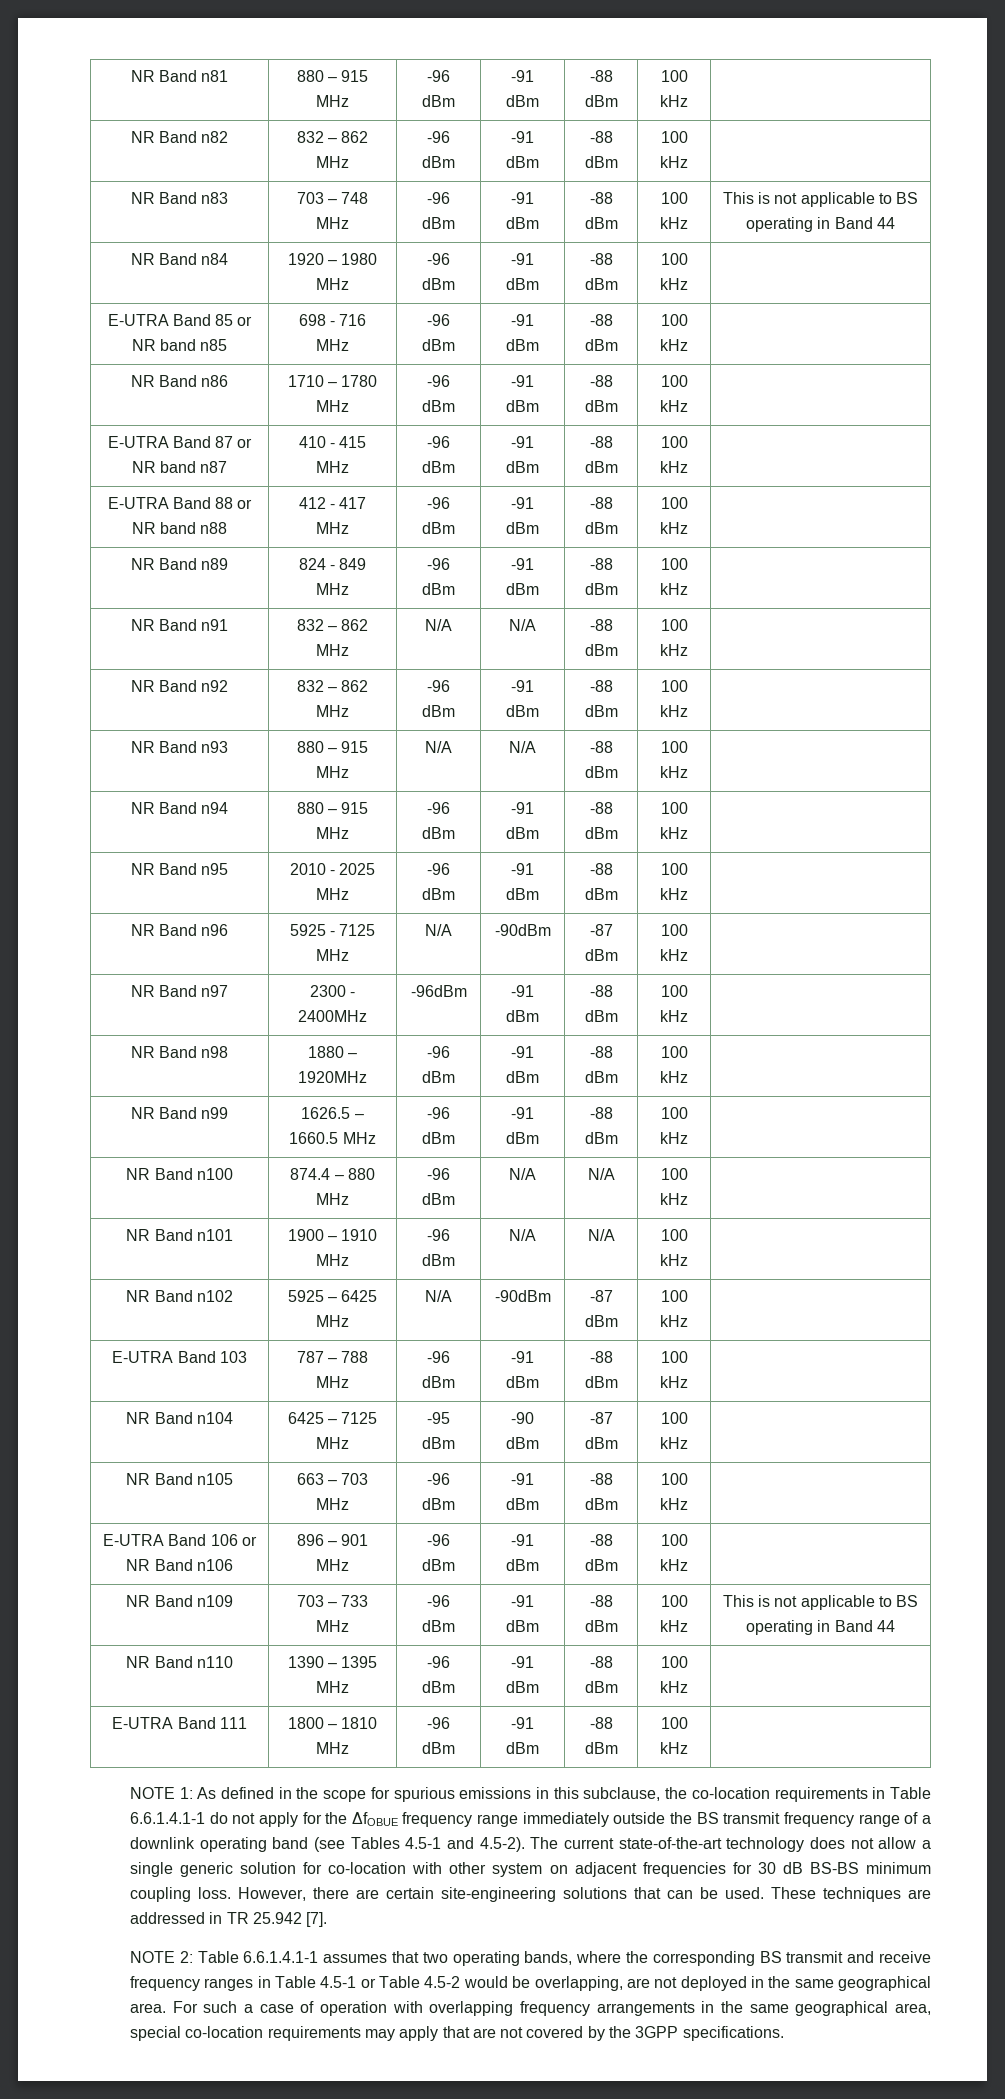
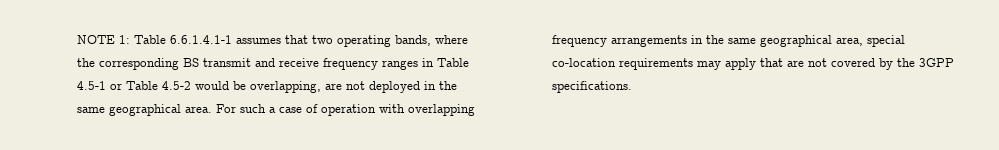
- NR Band n81 | 880 – 915 MHz | -96 dBm | -91 dBm | -88 dBm | 100 kHz |
- NR Band n82 | 832 – 862 MHz | -96 dBm | -91 dBm | -88 dBm | 100 kHz |
- NR Band n83 | 703 – 748 MHz | -96 dBm | -91 dBm | -88 dBm | 100 kHz | This is not applicable to BS operating in Band 44
- NR Band n84 | 1920 – 1980 MHz | -96 dBm | -91 dBm | -88 dBm | 100 kHz |
- E-UTRA Band 85 or NR band n85 | 698 - 716 MHz | -96 dBm | -91 dBm | -88 dBm | 100 kHz |
- NR Band n86 | 1710 – 1780 MHz | -96 dBm | -91 dBm | -88 dBm | 100 kHz |
- E-UTRA Band 87 or NR band n87 | 410 - 415 MHz | -96 dBm | -91 dBm | -88 dBm | 100 kHz |
- E-UTRA Band 88 or NR band n88 | 412 - 417 MHz | -96 dBm | -91 dBm | -88 dBm | 100 kHz |
- NR Band n89 | 824 - 849 MHz | -96 dBm | -91 dBm | -88 dBm | 100 kHz |
- NR Band n91 | 832 – 862 MHz | N/A | N/A | -88 dBm | 100 kHz |
- NR Band n92 | 832 – 862 MHz | -96 dBm | -91 dBm | -88 dBm | 100 kHz |
- NR Band n93 | 880 – 915 MHz | N/A | N/A | -88 dBm | 100 kHz |
- NR Band n94 | 880 – 915 MHz | -96 dBm | -91 dBm | -88 dBm | 100 kHz |
- NR Band n95 | 2010 - 2025 MHz | -96 dBm | -91 dBm | -88 dBm | 100 kHz |
- NR Band n96 | 5925 - 7125 MHz | N/A | -90dBm | -87 dBm | 100 kHz |
- NR Band n97 | 2300 - 2400MHz | -96dBm | -91 dBm | -88 dBm | 100 kHz |
- NR Band n98 | 1880 – 1920MHz | -96 dBm | -91 dBm | -88 dBm | 100 kHz |
- NR Band n99 | 1626.5 – 1660.5 MHz | -96 dBm | -91 dBm | -88 dBm | 100 kHz |
- NR Band n100 | 874.4 – 880 MHz | -96 dBm | N/A | N/A | 100 kHz |
- NR Band n101 | 1900 – 1910 MHz | -96 dBm | N/A | N/A | 100 kHz |
- NR Band n102 | 5925 – 6425 MHz | N/A | -90dBm | -87 dBm | 100 kHz |
- E-UTRA Band 103 | 787 – 788 MHz | -96 dBm | -91 dBm | -88 dBm | 100 kHz |
- NR Band n104 | 6425 – 7125 MHz | -95 dBm | -90 dBm | -87 dBm | 100 kHz |
- NR Band n105 | 663 – 703 MHz | -96 dBm | -91 dBm | -88 dBm | 100 kHz |
- E-UTRA Band 106 or NR Band n106 | 896 – 901 MHz | -96 dBm | -91 dBm | -88 dBm | 100 kHz |
- NR Band n109 | 703 – 733 MHz | -96 dBm | -91 dBm | -88 dBm | 100 kHz | This is not applicable to BS operating in Band 44
- NR Band n110 | 1390 – 1395 MHz | -96 dBm | -91 dBm | -88 dBm | 100 kHz |
- E-UTRA Band 111 | 1800 – 1810 MHz | -96 dBm | -91 dBm | -88 dBm | 100 kHz |
- NOTE 1: As defined in the scope for spurious emissions in this subclause, the co-location requirements in Table 6.6.1.4.1-1 do not apply for the ΔfOBUE frequency range immediately outside the BS transmit frequency range of a downlink operating band (see Tables 4.5-1 and 4.5-2). The current state-of-the-art technology does not allow a single generic solution for co-location with other system on adjacent frequencies for 30 dB BS-BS minimum coupling loss. However, there are certain site-engineering solutions that can be used. These techniques are addressed in TR 25.942 [7].
- NOTE 2: Table 6.6.1.4.1-1 assumes that two operating bands, where the corresponding BS transmit and receive frequency ranges in Table 4.5-1 or Table 4.5-2 would be overlapping, are not deployed in the same geographical area.
+ NOTE 1: Table 6.6.1.4.1-1 assumes that two operating bands, where the corresponding BS transmit and receive frequency ranges in Table 4.5-1 or Table 4.5-2 would be overlapping, are not deployed in the same geographical area.

